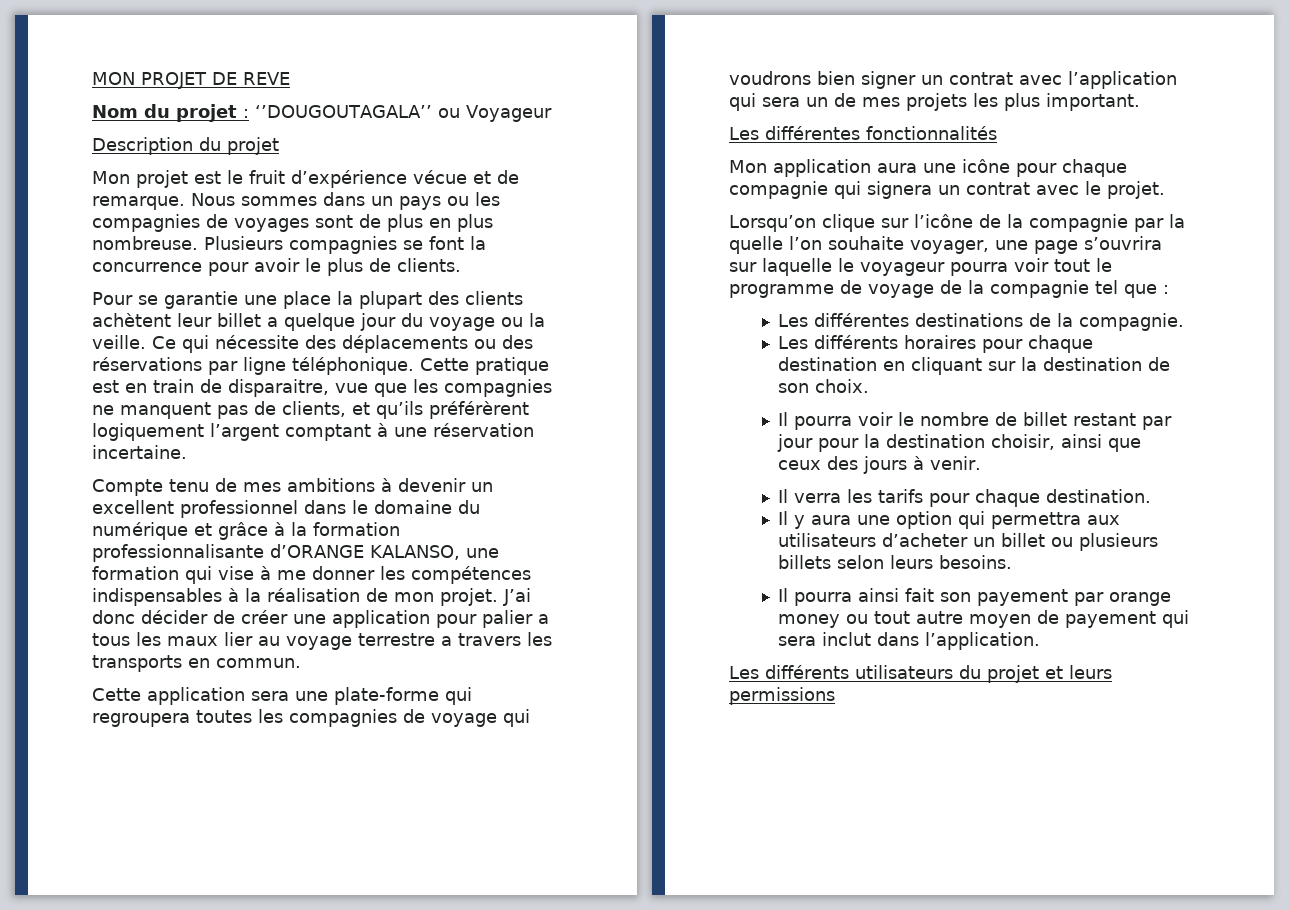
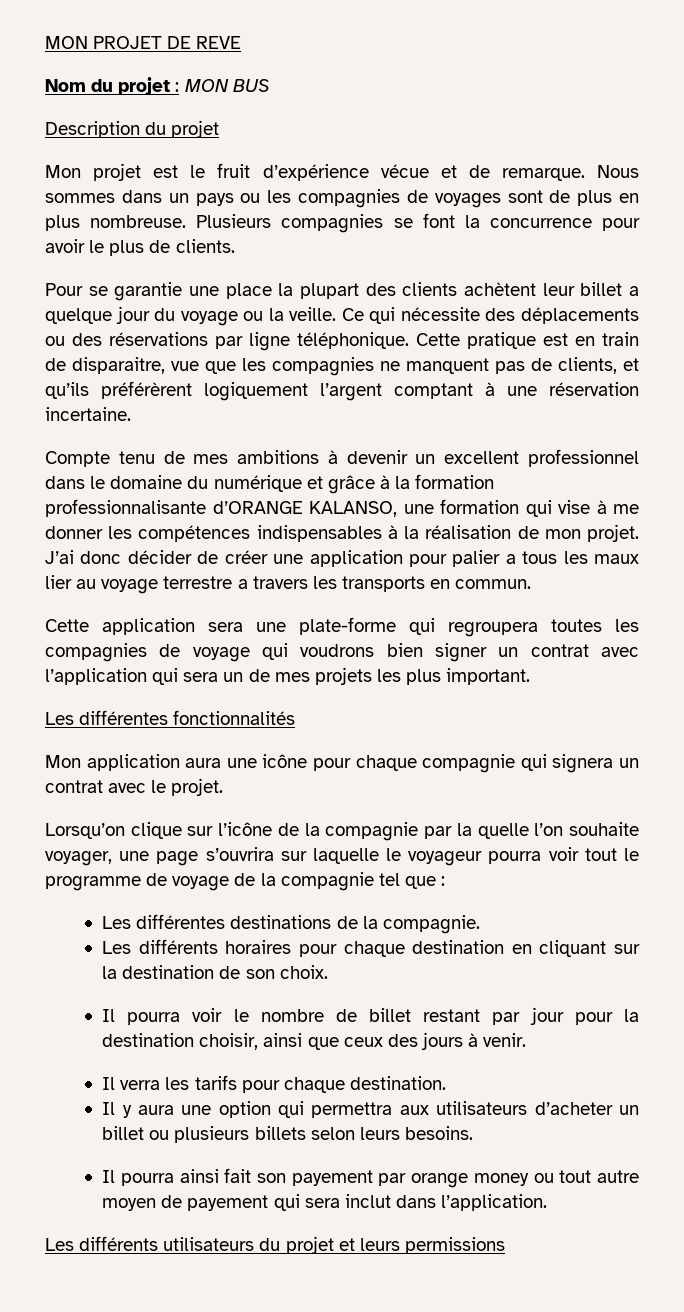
- Nom du projet : ‘’DOUGOUTAGALA’’ ou Voyageur
+ Nom du projet : MON BUS

